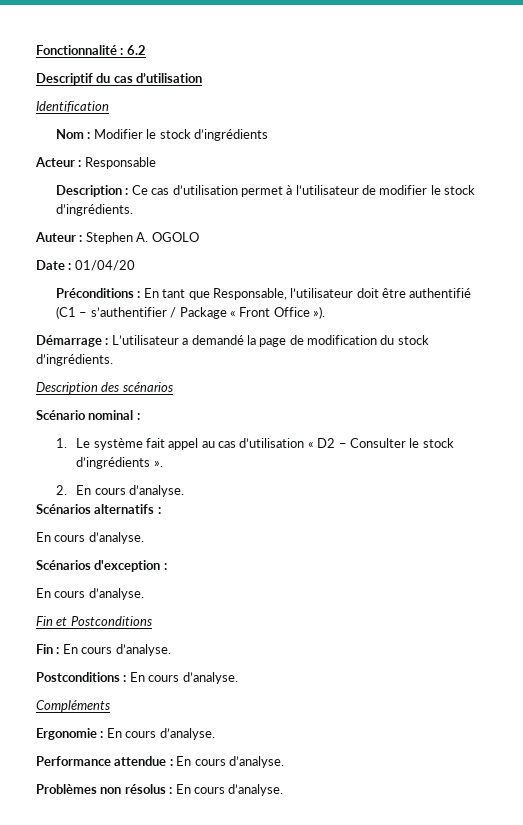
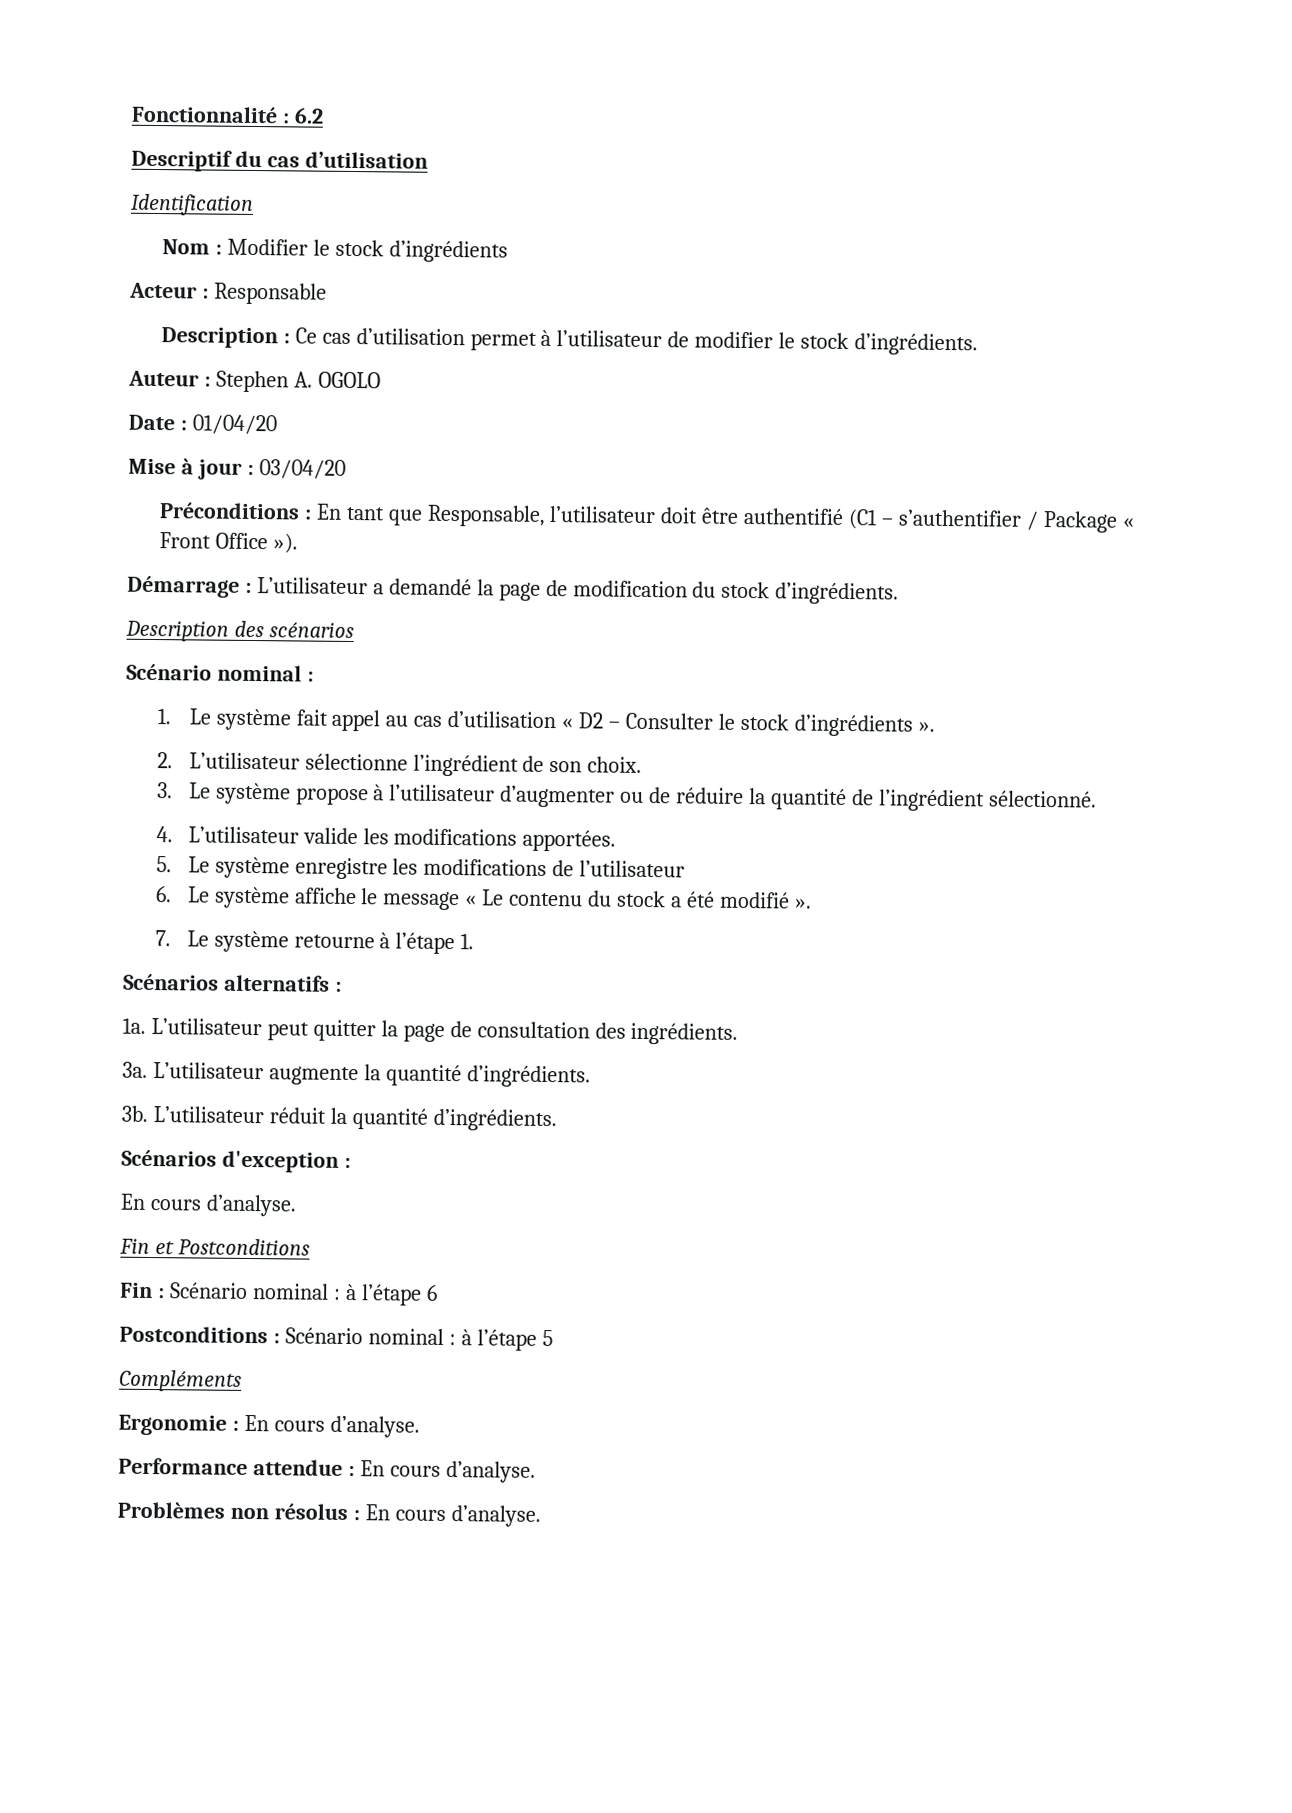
+ Mise à jour : 03/04/20
- 2. En cours d’analyse.
+ 2. L’utilisateur sélectionne l’ingrédient de son choix.
+ 3. Le système propose à l’utilisateur d’augmenter ou de réduire la quantité de l’ingrédient sélectionné.
+ 4. L’utilisateur valide les modifications apportées.
+ 5. Le système enregistre les modifications de l’utilisateur
+ 6. Le système affiche le message « Le contenu du stock a été modifié ».
+ 7. Le système retourne à l’étape 1.
  Scénarios alternatifs :
- En cours d’analyse.
+ 1a. L’utilisateur peut quitter la page de consultation des ingrédients.
+ 3a. L’utilisateur augmente la quantité d’ingrédients.
+ 3b. L’utilisateur réduit la quantité d’ingrédients.
- Fin : En cours d’analyse.
- Postconditions : En cours d’analyse.
+ Fin : Scénario nominal : à l’étape 6
+ Postconditions : Scénario nominal : à l’étape 5

